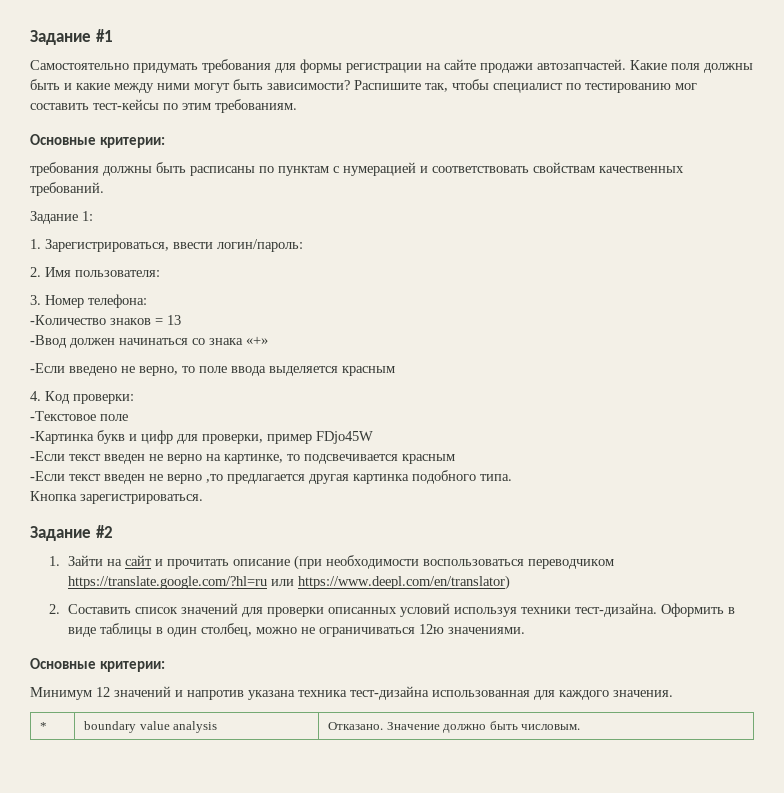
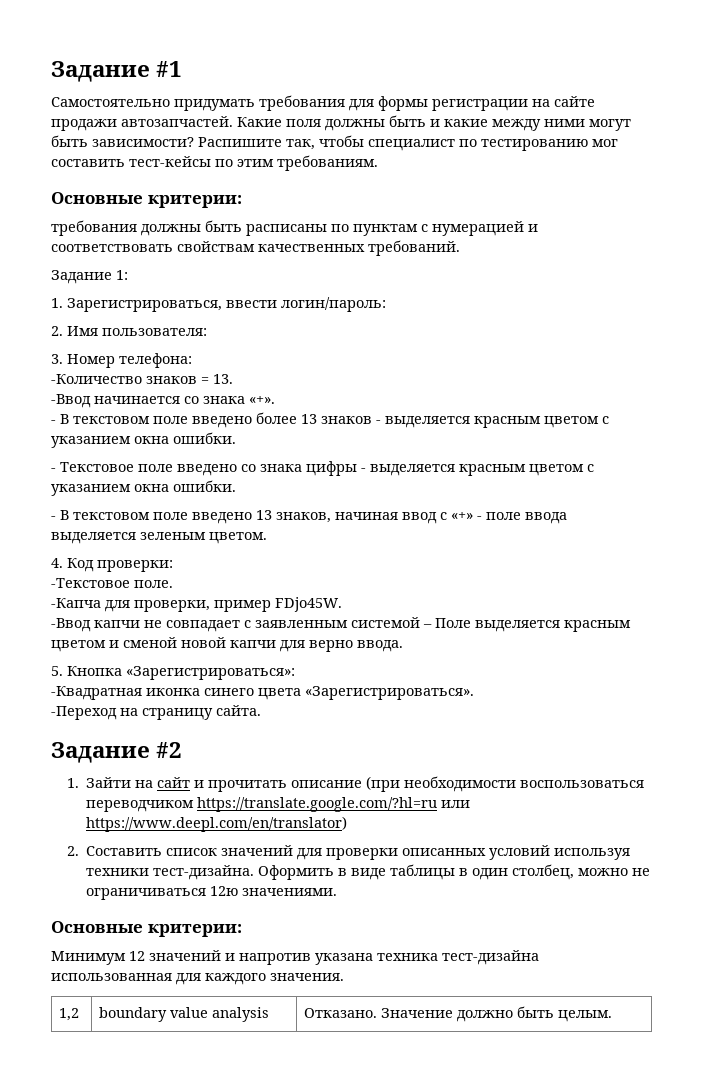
- -Количество знаков = 13
- -Ввод должен начинаться со знака «+»
- -Если введено не верно, то поле ввода выделяется красным
+ -Количество знаков = 13.
+ -Ввод начинается со знака «+».
+ - В текстовом поле введено более 13 знаков - выделяется красным цветом с указанием окна ошибки.
+ - Текстовое поле введено со знака цифры - выделяется красным цветом с указанием окна ошибки.
+ - В текстовом поле введено 13 знаков, начиная ввод с «+» - поле ввода выделяется зеленым цветом.
- -Текстовое поле
- -Картинка букв и цифр для проверки, пример FDjo45W
- -Если текст введен не верно на картинке, то подсвечивается красным
- -Если текст введен не верно ,то предлагается другая картинка подобного типа.
- Кнопка зарегистрироваться.
+ -Текстовое поле.
+ -Капча для проверки, пример FDjo45W.
+ -Ввод капчи не совпадает с заявленным системой – Поле выделяется красным цветом и сменой новой капчи для верно ввода.
+ 5. Кнопка «Зарегистрироваться»:
+ -Квадратная иконка синего цвета «Зарегистрироваться».
+ -Переход на страницу сайта.
- * | boundary value analysis | Отказано. Значение должно быть числовым.
+ 1,2 | boundary value analysis | Отказано. Значение должно быть целым.

